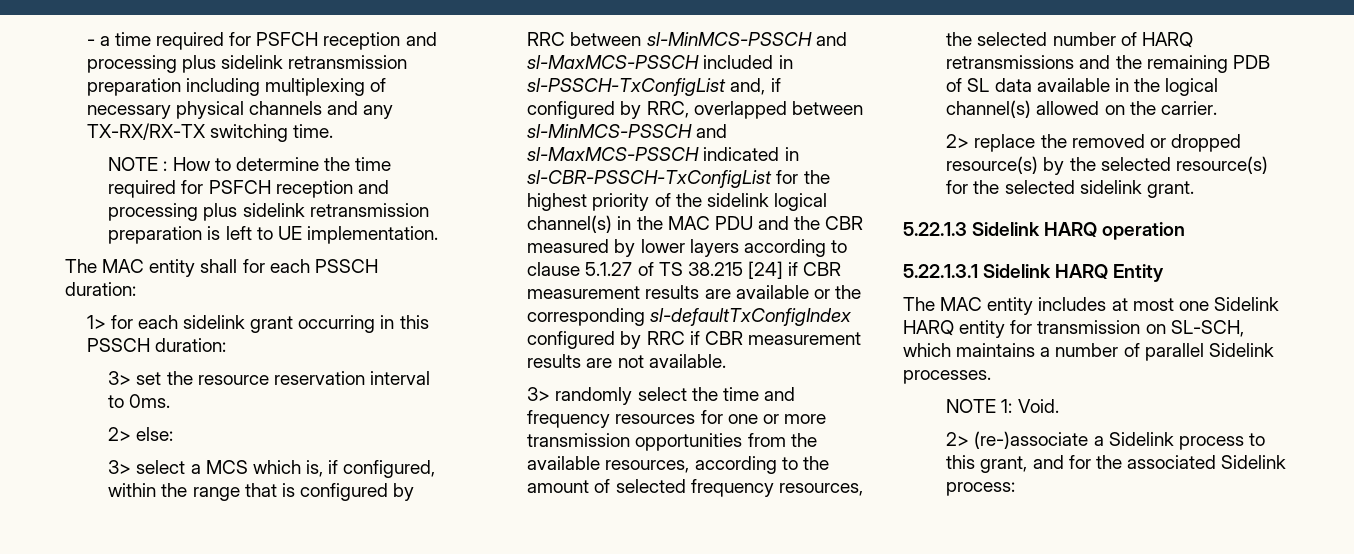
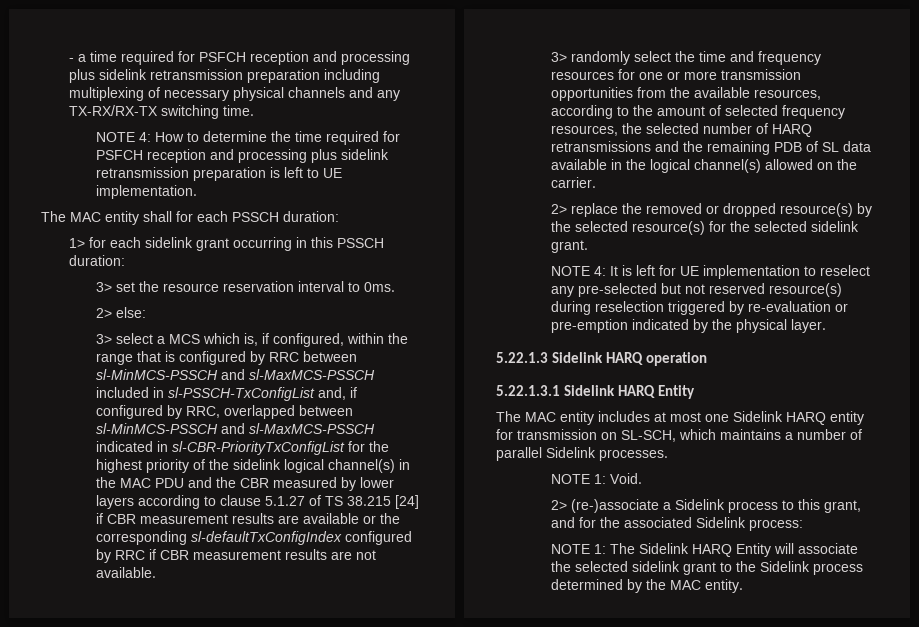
- NOTE : How to determine the time required for PSFCH reception and processing plus sidelink retransmission preparation is left to UE implementation.
+ NOTE 4: How to determine the time required for PSFCH reception and processing plus sidelink retransmission preparation is left to UE implementation.
- 3> select a MCS which is, if configured, within the range that is configured by RRC between sl-MinMCS-PSSCH and sl-MaxMCS-PSSCH included in sl-PSSCH-TxConfigList and, if configured by RRC, overlapped between sl-MinMCS-PSSCH and sl-MaxMCS-PSSCH indicated in sl-CBR-PSSCH-TxConfigList for the highest priority of the sidelink logical channel(s) in the MAC PDU and the CBR measured by lower layers according to clause 5.1.27 of TS 38.215 [24] if CBR measurement results are available or the corresponding sl-defaultTxConfigIndex configured by RRC if CBR measurement results are not available.
+ 3> select a MCS which is, if configured, within the range that is configured by RRC between sl-MinMCS-PSSCH and sl-MaxMCS-PSSCH included in sl-PSSCH-TxConfigList and, if configured by RRC, overlapped between sl-MinMCS-PSSCH and sl-MaxMCS-PSSCH indicated in sl-CBR-PriorityTxConfigList for the highest priority of the sidelink logical channel(s) in the MAC PDU and the CBR measured by lower layers according to clause 5.1.27 of TS 38.215 [24] if CBR measurement results are available or the corresponding sl-defaultTxConfigIndex configured by RRC if CBR measurement results are not available.
+ NOTE 4: It is left for UE implementation to reselect any pre-selected but not reserved resource(s) during reselection triggered by re-evaluation or pre-emption indicated by the physical layer.
+ NOTE 1: The Sidelink HARQ Entity will associate the selected sidelink grant to the Sidelink process determined by the MAC entity.

